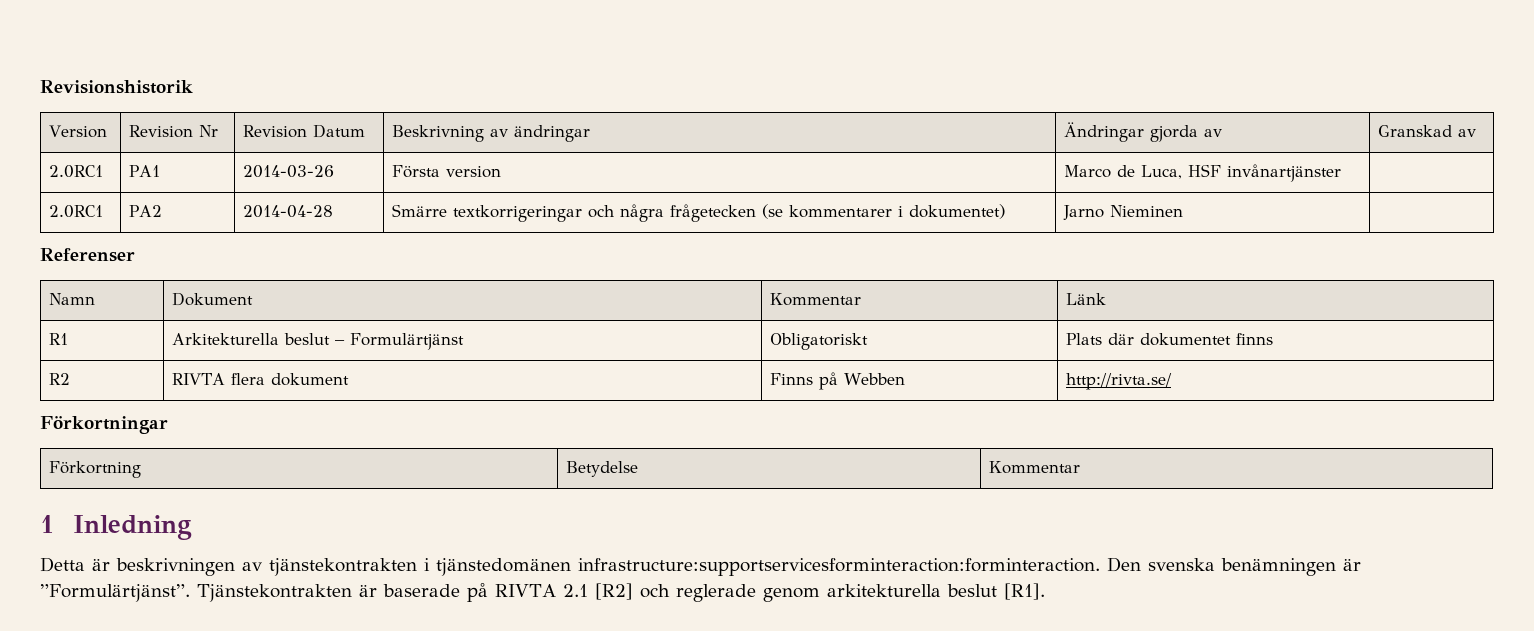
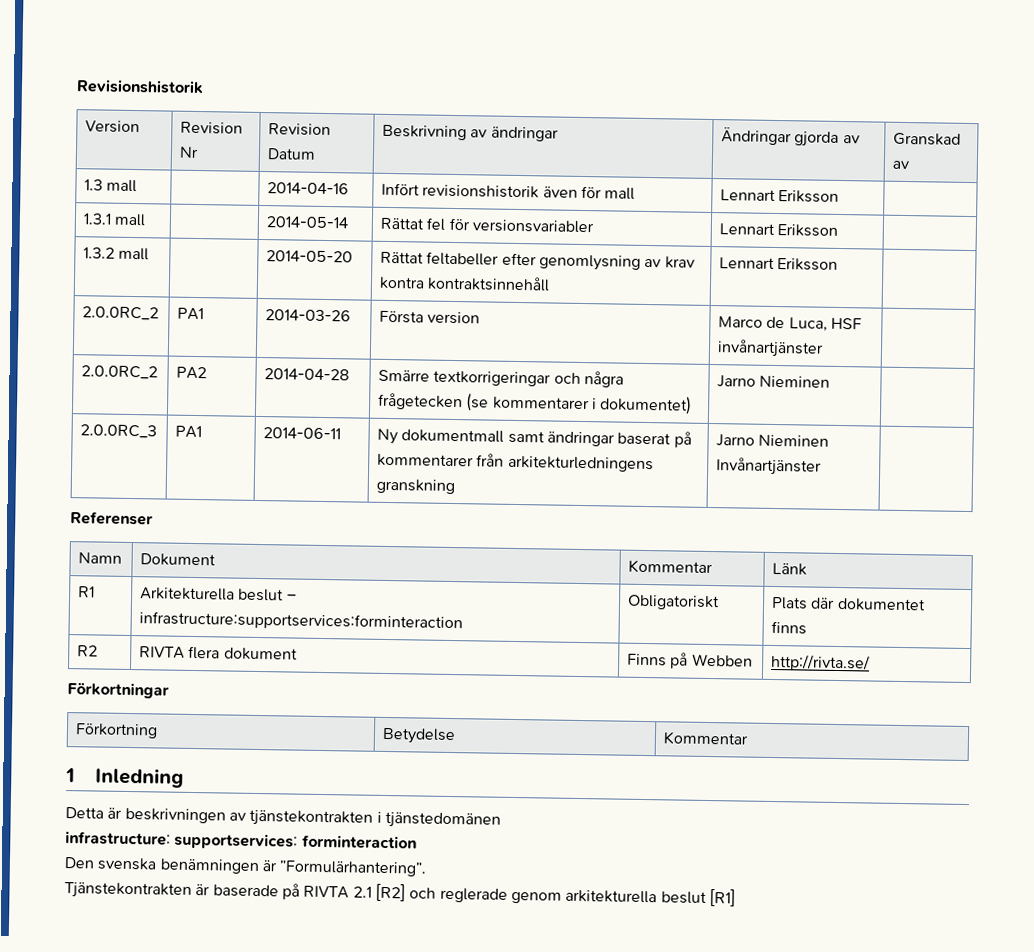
- 2.0RC1 | PA1 | 2014-03-26 | Första version | Marco de Luca, HSF invånartjänster |
+ 1.3 mall | | 2014-04-16 | Infört revisionshistorik även för mall | Lennart Eriksson |
+ 1.3.1 mall | | 2014-05-14 | Rättat fel för versionsvariabler | Lennart Eriksson |
+ 1.3.2 mall | | 2014-05-20 | Rättat feltabeller efter genomlysning av krav kontra kontraktsinnehåll | Lennart Eriksson |
+ 2.0.0RC_2 | PA1 | 2014-03-26 | Första version | Marco de Luca, HSF invånartjänster |
- 2.0RC1 | PA2 | 2014-04-28 | Smärre textkorrigeringar och några frågetecken (se kommentarer i dokumentet) | Jarno Nieminen |
+ 2.0.0RC_2 | PA2 | 2014-04-28 | Smärre textkorrigeringar och några frågetecken (se kommentarer i dokumentet) | Jarno Nieminen |
+ 2.0.0RC_3 | PA1 | 2014-06-11 | Ny dokumentmall samt ändringar baserat på kommentarer från arkitekturledningens granskning | Jarno Nieminen Invånartjänster |
- R1 | Arkitekturella beslut – Formulärtjänst | Obligatoriskt | Plats där dokumentet finns
+ R1 | Arkitekturella beslut – infrastructure:supportservices:forminteraction | Obligatoriskt | Plats där dokumentet finns
- Detta är beskrivningen av tjänstekontrakten i tjänstedomänen infrastructure:supportservicesforminteraction:forminteraction. Den svenska benämningen är ”Formulärtjänst”. Tjänstekontrakten är baserade på RIVTA 2.1 [R2] och reglerade genom arkitekturella beslut [R1].
+ Detta är beskrivningen av tjänstekontrakten i tjänstedomänen
+ infrastructure: supportservices: forminteraction
+ Den svenska benämningen är ”Formulärhantering”.
+ Tjänstekontrakten är baserade på RIVTA 2.1 [R2] och reglerade genom arkitekturella beslut [R1]

